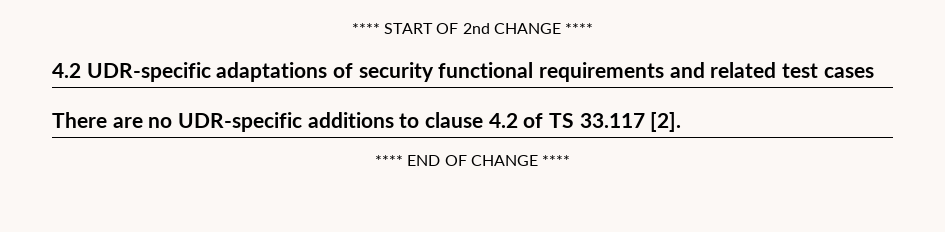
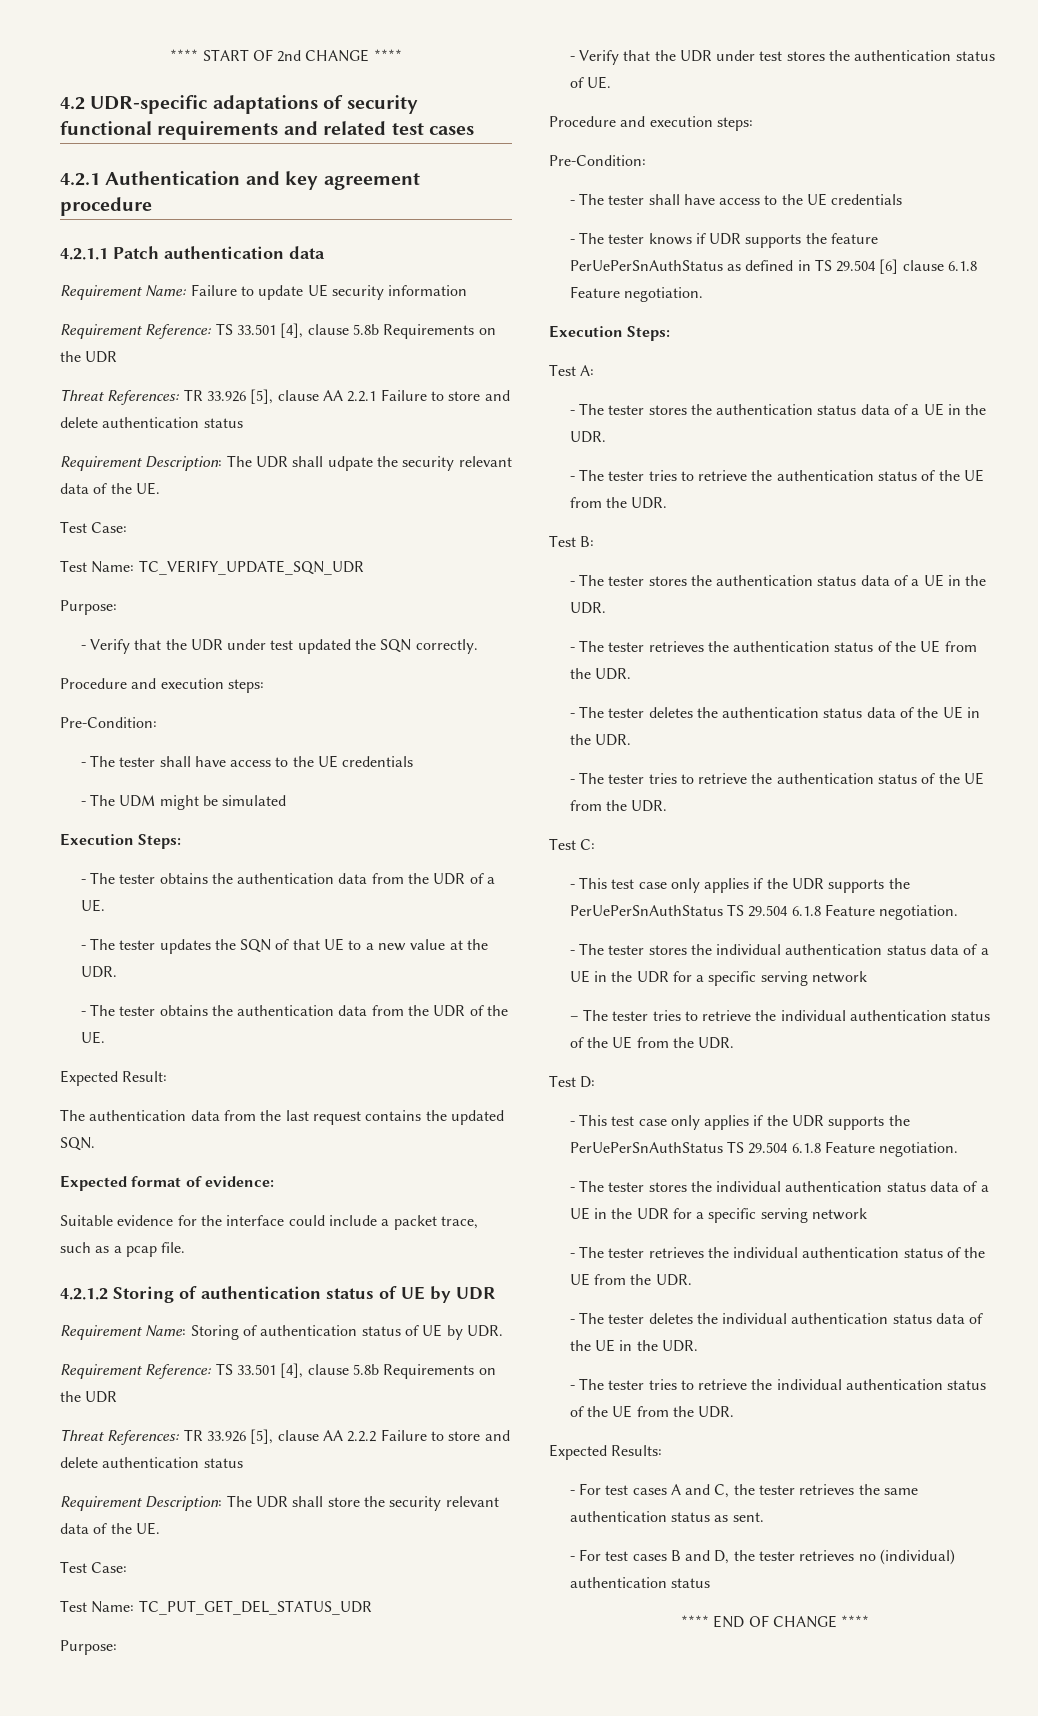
- There are no UDR-specific additions to clause 4.2 of TS 33.117 [2].
+ 4.2.1 Authentication and key agreement procedure
+ 4.2.1.1 Patch authentication data
+ Requirement Name: Failure to update UE security information
+ Requirement Reference: TS 33.501 [4], clause 5.8b Requirements on the UDR
+ Threat References: TR 33.926 [5], clause AA 2.2.1 Failure to store and delete authentication status
+ Requirement Description: The UDR shall udpate the security relevant data of the UE.
+ Test Case:
+ Test Name: TC_VERIFY_UPDATE_SQN_UDR
+ Purpose:
+ - Verify that the UDR under test updated the SQN correctly.
+ Procedure and execution steps:
+ Pre-Condition:
+ - The tester shall have access to the UE credentials
+ - The UDM might be simulated
+ Execution Steps:
+ - The tester obtains the authentication data from the UDR of a UE.
+ - The tester updates the SQN of that UE to a new value at the UDR.
+ - The tester obtains the authentication data from the UDR of the UE.
+ Expected Result:
+ The authentication data from the last request contains the updated SQN.
+ Expected format of evidence:
+ Suitable evidence for the interface could include a packet trace, such as a pcap file.
+ 4.2.1.2 Storing of authentication status of UE by UDR
+ Requirement Name: Storing of authentication status of UE by UDR.
+ Requirement Reference: TS 33.501 [4], clause 5.8b Requirements on the UDR
+ Threat References: TR 33.926 [5], clause AA 2.2.2 Failure to store and delete authentication status
+ Requirement Description: The UDR shall store the security relevant data of the UE.
+ Test Case:
+ Test Name: TC_PUT_GET_DEL_STATUS_UDR
+ Purpose:
+ - Verify that the UDR under test stores the authentication status of UE.
+ Procedure and execution steps:
+ Pre-Condition:
+ - The tester shall have access to the UE credentials
+ - The tester knows if UDR supports the feature PerUePerSnAuthStatus as defined in TS 29.504 [6] clause 6.1.8 Feature negotiation.
+ Execution Steps:
+ Test A:
+ - The tester stores the authentication status data of a UE in the UDR.
+ - The tester tries to retrieve the authentication status of the UE from the UDR.
+ Test B:
+ - The tester stores the authentication status data of a UE in the UDR.
+ - The tester retrieves the authentication status of the UE from the UDR.
+ - The tester deletes the authentication status data of the UE in the UDR.
+ - The tester tries to retrieve the authentication status of the UE from the UDR.
+ Test C:
+ - This test case only applies if the UDR supports the PerUePerSnAuthStatus TS 29.504 6.1.8 Feature negotiation.
+ - The tester stores the individual authentication status data of a UE in the UDR for a specific serving network
+ – The tester tries to retrieve the individual authentication status of the UE from the UDR.
+ Test D:
+ - This test case only applies if the UDR supports the PerUePerSnAuthStatus TS 29.504 6.1.8 Feature negotiation.
+ - The tester stores the individual authentication status data of a UE in the UDR for a specific serving network
+ - The tester retrieves the individual authentication status of the UE from the UDR.
+ - The tester deletes the individual authentication status data of the UE in the UDR.
+ - The tester tries to retrieve the individual authentication status of the UE from the UDR.
+ Expected Results:
+ - For test cases A and C, the tester retrieves the same authentication status as sent.
+ - For test cases B and D, the tester retrieves no (individual) authentication status

